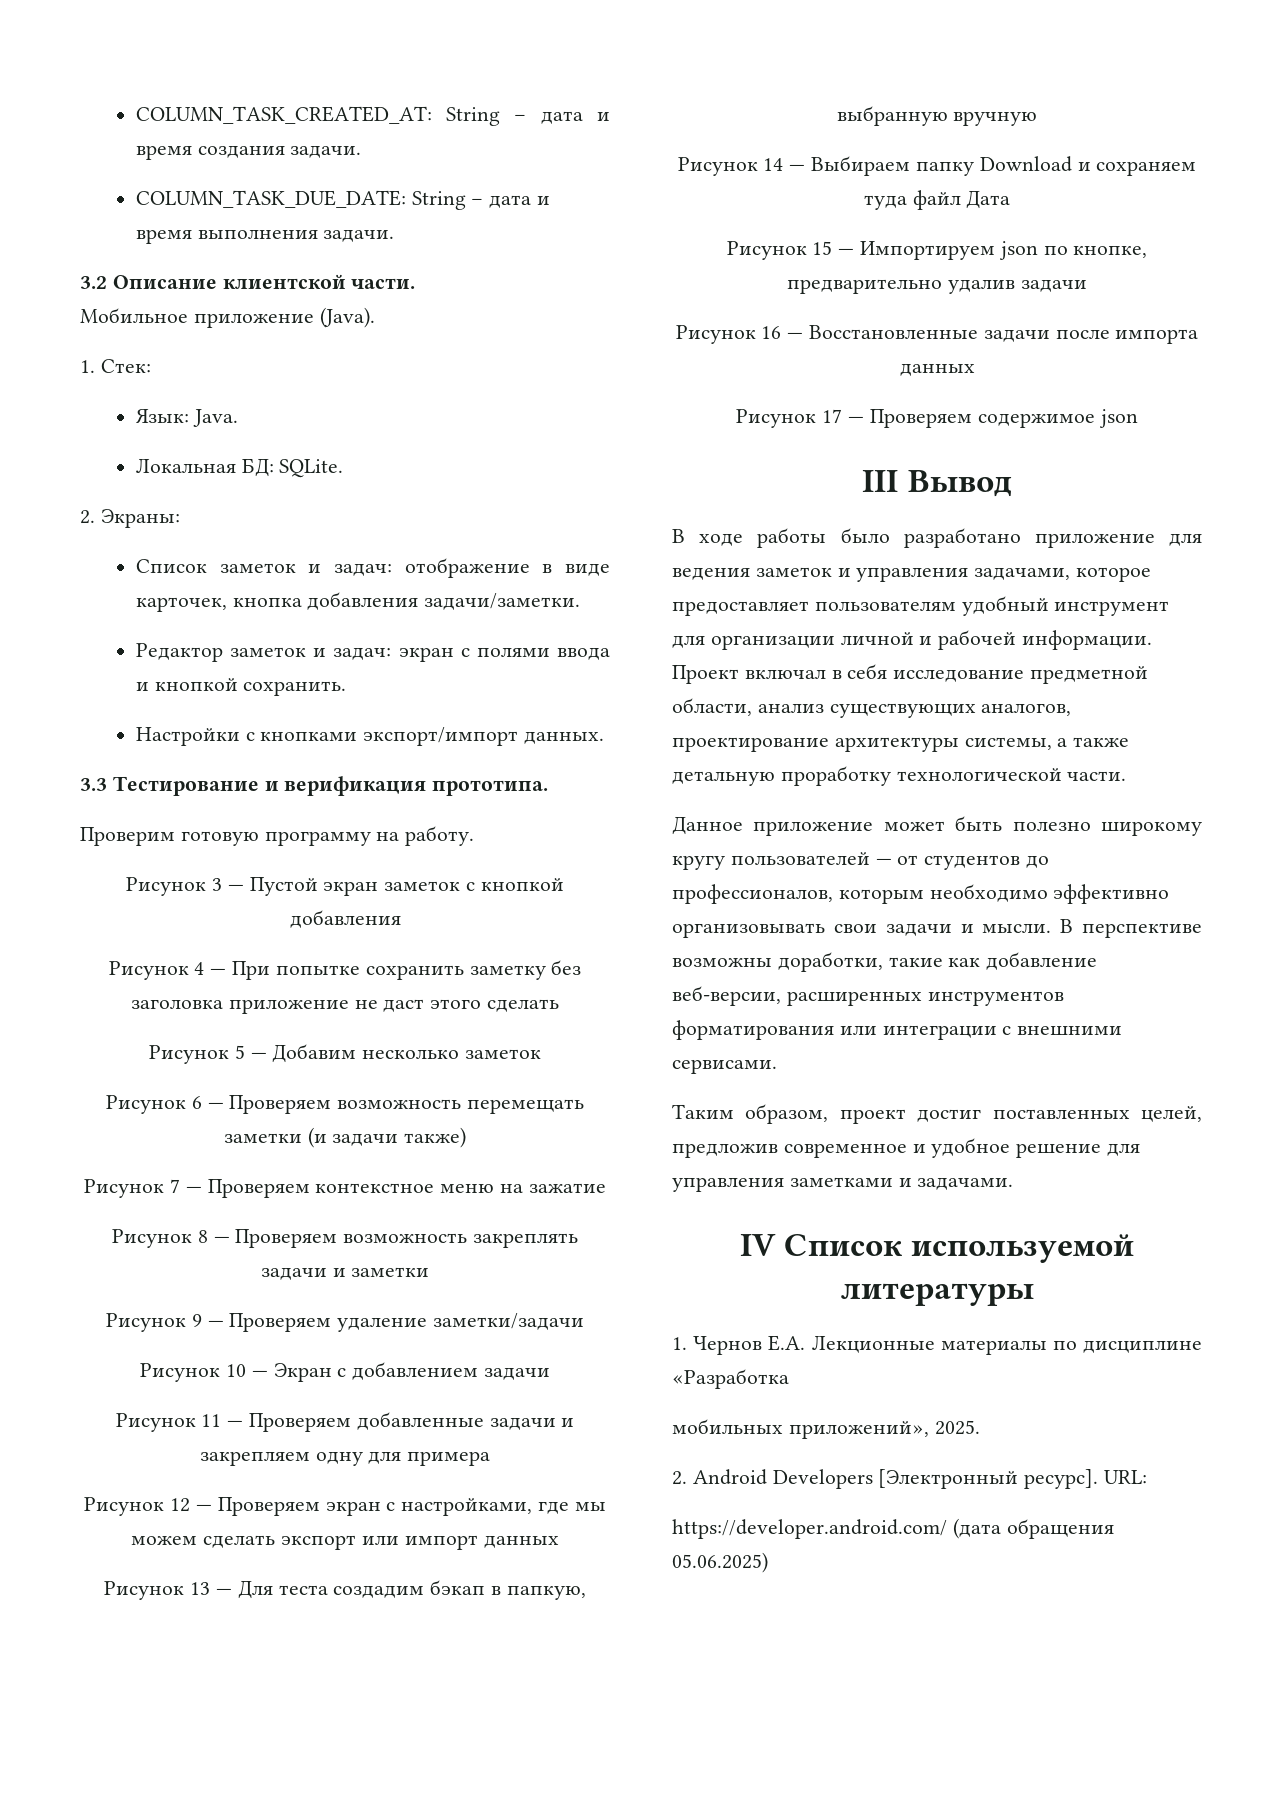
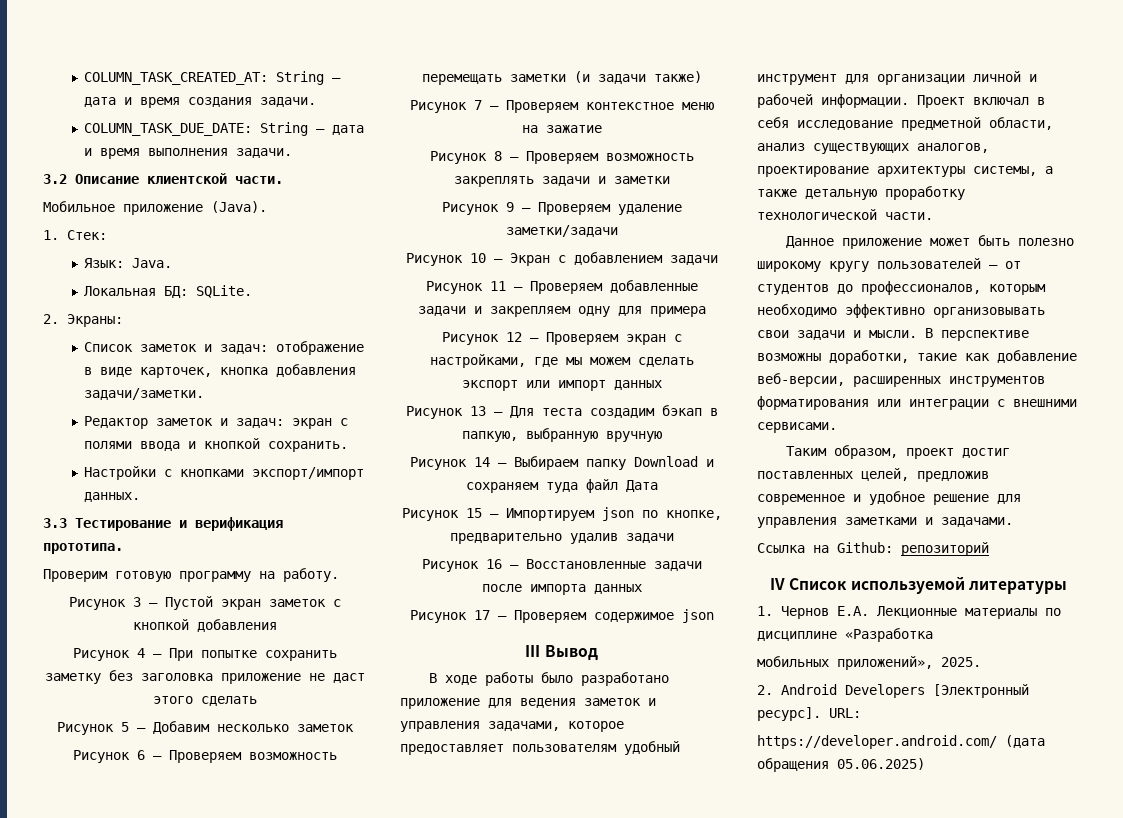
+ Ссылка на Github: репозиторий

